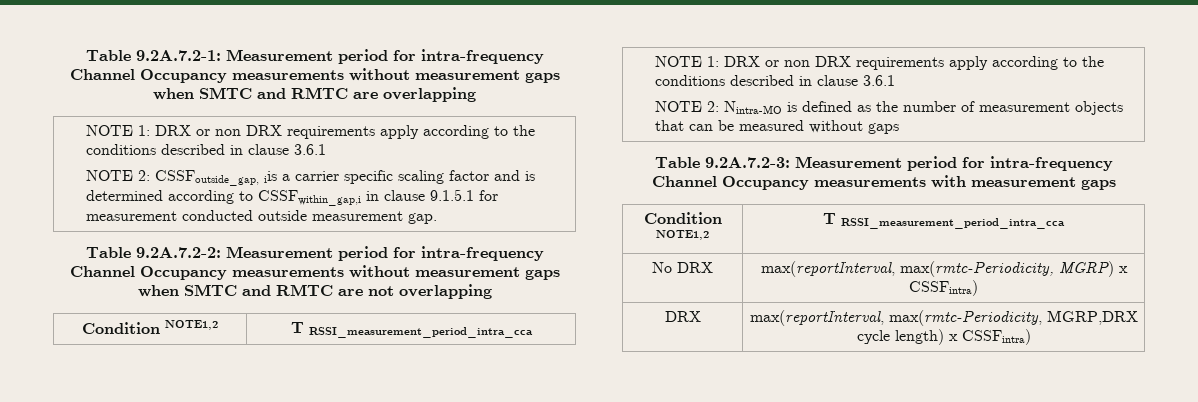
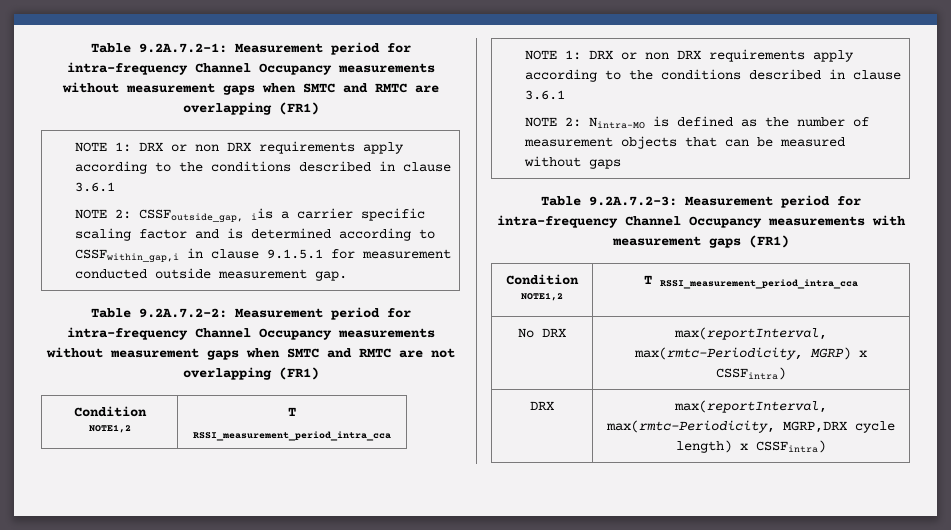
- Table 9.2A.7.2-1: Measurement period for intra-frequency Channel Occupancy measurements without measurement gaps when SMTC and RMTC are overlapping
+ Table 9.2A.7.2-1: Measurement period for intra-frequency Channel Occupancy measurements without measurement gaps when SMTC and RMTC are overlapping (FR1)
- Table 9.2A.7.2-2: Measurement period for intra-frequency Channel Occupancy measurements without measurement gaps when SMTC and RMTC are not overlapping
+ Table 9.2A.7.2-2: Measurement period for intra-frequency Channel Occupancy measurements without measurement gaps when SMTC and RMTC are not overlapping (FR1)
- Table 9.2A.7.2-3: Measurement period for intra-frequency Channel Occupancy measurements with measurement gaps
+ Table 9.2A.7.2-3: Measurement period for intra-frequency Channel Occupancy measurements with measurement gaps (FR1)

